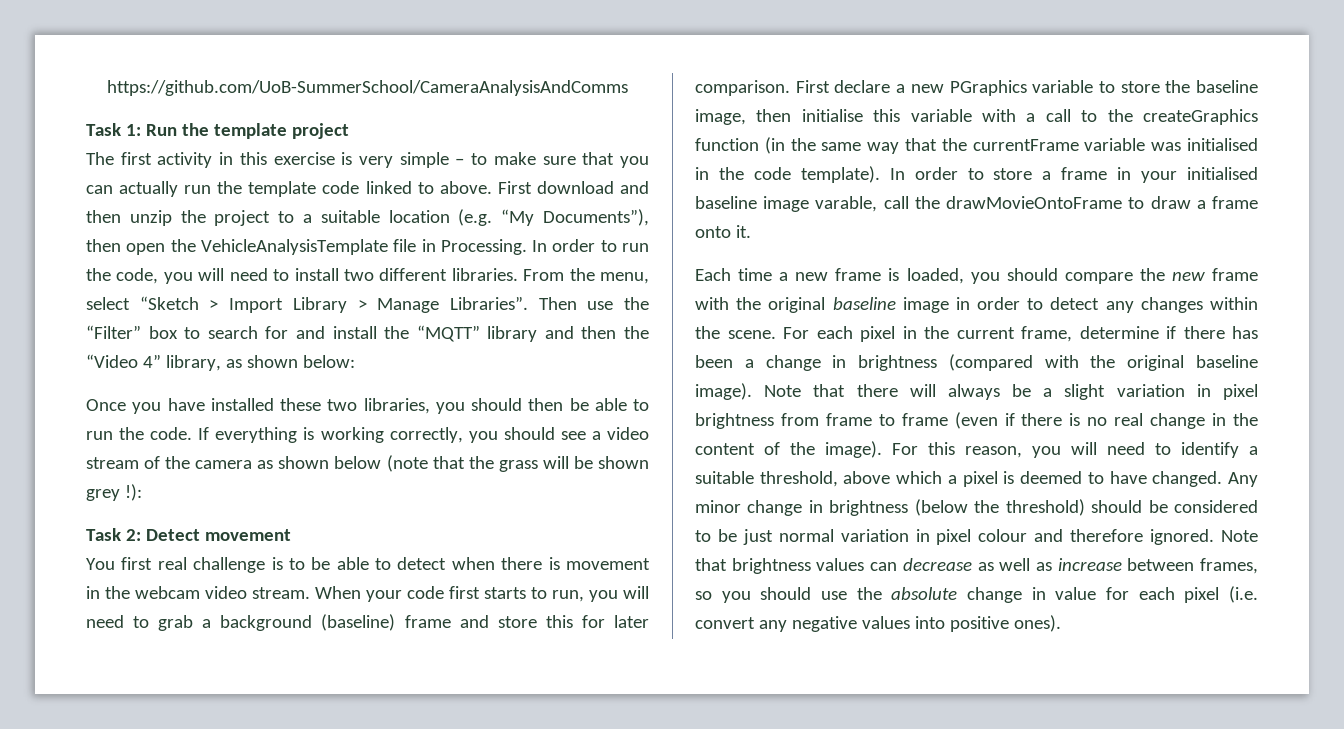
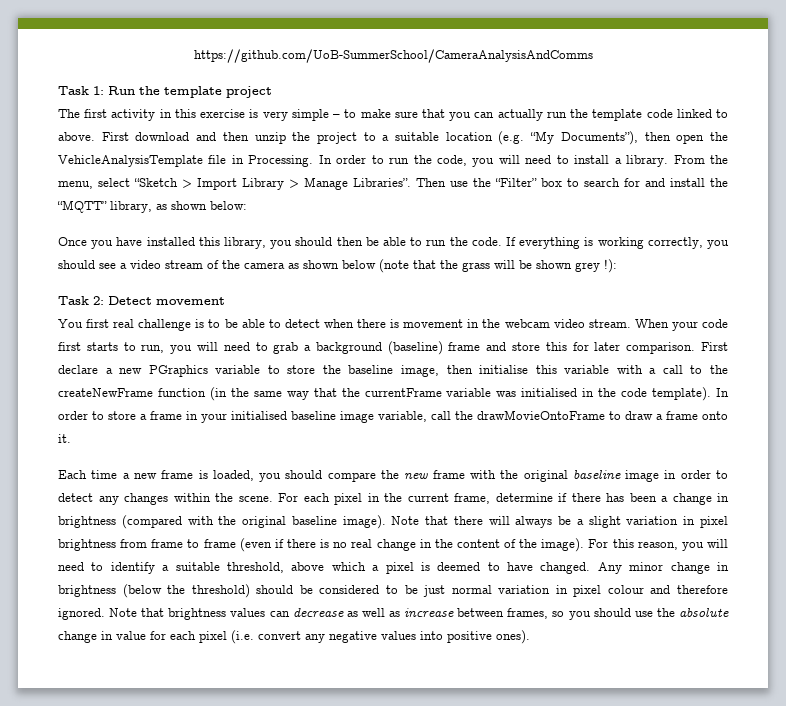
- In order to run the code, you will need to install two different libraries.
+ In order to run the code, you will need to install a library.
- Then use the “Filter” box to search for and install the “MQTT” library and then the “Video 4” library, as shown below:
+ Then use the “Filter” box to search for and install the “MQTT” library, as shown below:
- Once you have installed these two libraries, you should then be able to run the code.
+ Once you have installed this library, you should then be able to run the code.
- First declare a new PGraphics variable to store the baseline image, then initialise this variable with a call to the createGraphics function (in the same way that the currentFrame variable was initialised in the code template).
+ First declare a new PGraphics variable to store the baseline image, then initialise this variable with a call to the createNewFrame function (in the same way that the currentFrame variable was initialised in the code template).
- In order to store a frame in your initialised baseline image varable, call the drawMovieOntoFrame to draw a frame onto it.
+ In order to store a frame in your initialised baseline image variable, call the drawMovieOntoFrame to draw a frame onto it.

